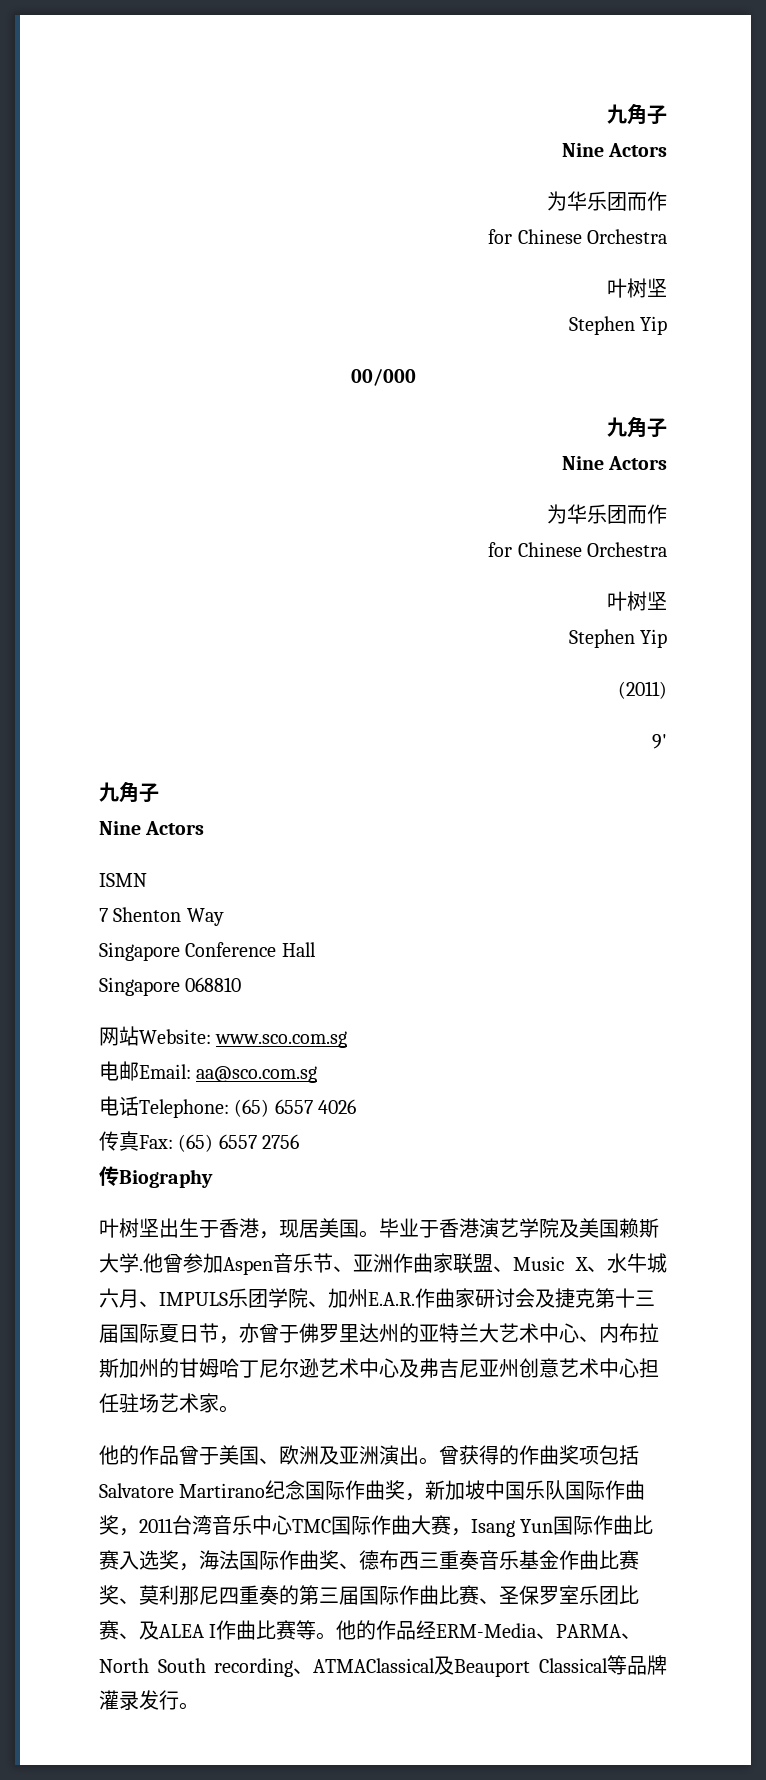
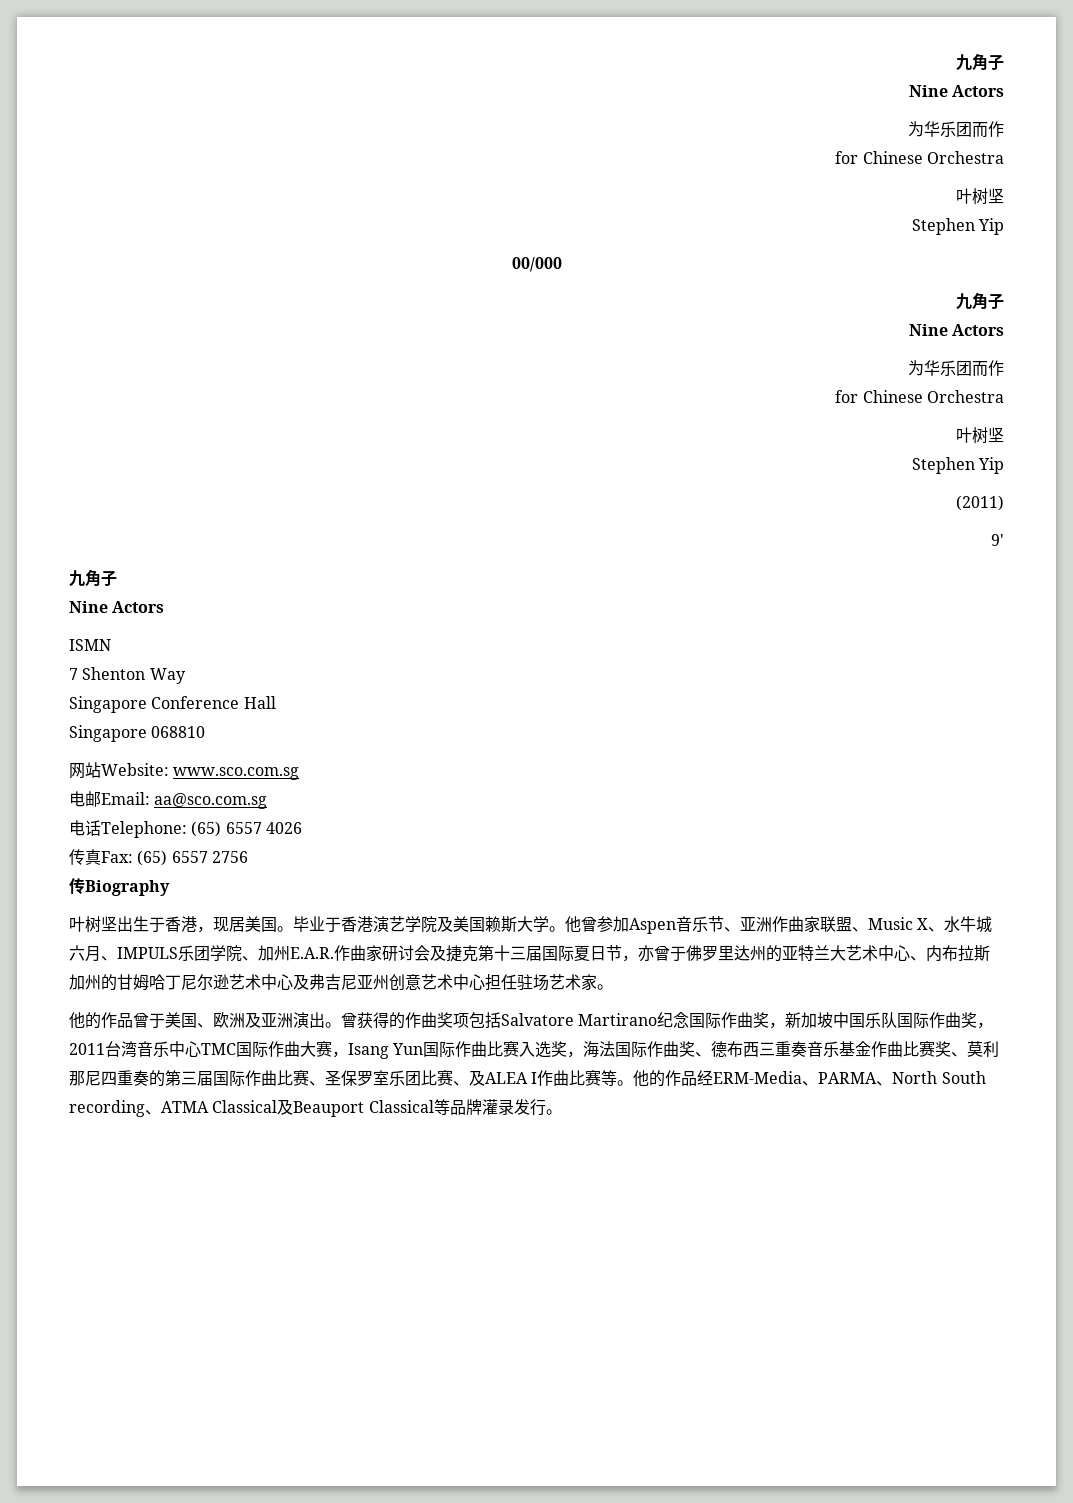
- 毕业于香港演艺学院及美国赖斯大学.
+ 毕业于香港演艺学院及美国赖斯大学。
- 他的作品经ERM-Media、PARMA、North South recording、ATMAClassical及Beauport Classical等品牌灌录发行。
+ 他的作品经ERM-Media、PARMA、North South recording、ATMA Classical及Beauport Classical等品牌灌录发行。

